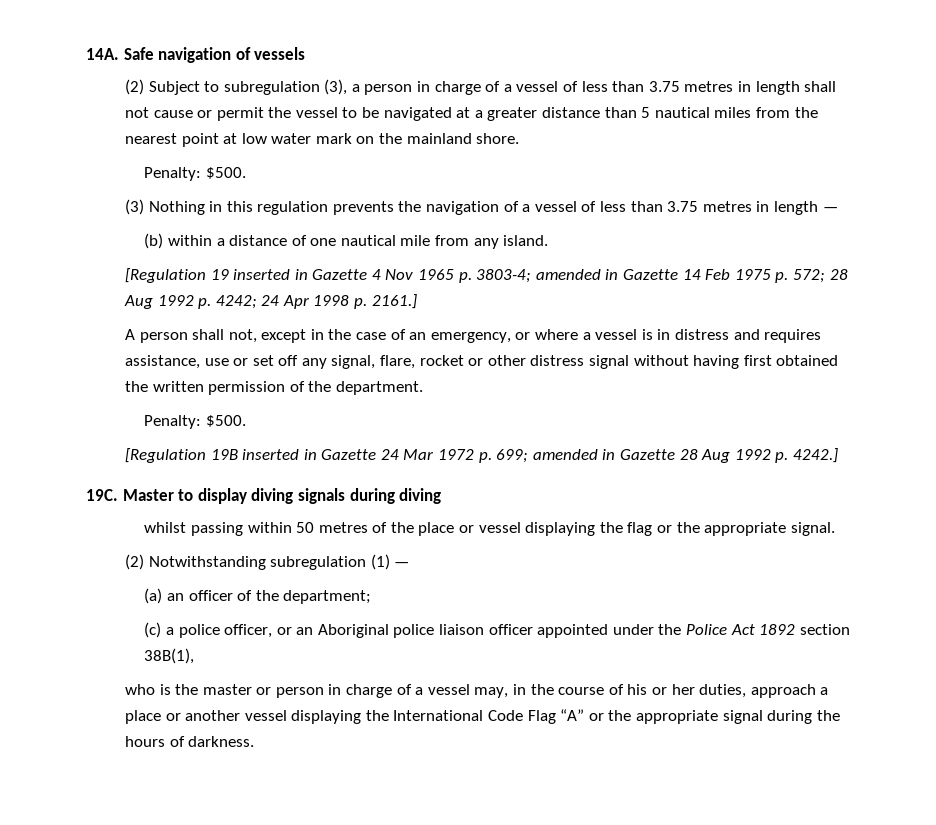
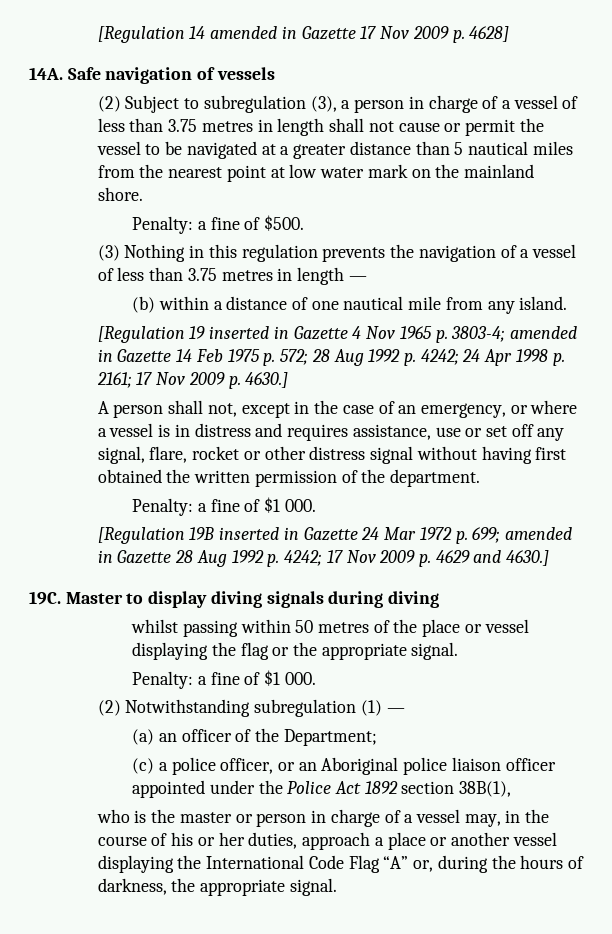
+ [Regulation 14 amended in Gazette 17 Nov 2009 p. 4628]
  (2) Subject to subregulation (3), a person in charge of a vessel of less than 3.75 metres in length shall not cause or permit the vessel to be navigated at a greater distance than 5 nautical miles from the nearest point at low water mark on the mainland shore.
- Penalty: $500.
+ Penalty: a fine of $500.
- [Regulation 19 inserted in Gazette 4 Nov 1965 p. 3803-4; amended in Gazette 14 Feb 1975 p. 572; 28 Aug 1992 p. 4242; 24 Apr 1998 p. 2161.]
+ [Regulation 19 inserted in Gazette 4 Nov 1965 p. 3803-4; amended in Gazette 14 Feb 1975 p. 572; 28 Aug 1992 p. 4242; 24 Apr 1998 p. 2161; 17 Nov 2009 p. 4630.]
  A person shall not, except in the case of an emergency, or where a vessel is in distress and requires assistance, use or set off any signal, flare, rocket or other distress signal without having first obtained the written permission of the department.
- Penalty: $500.
+ Penalty: a fine of $1 000.
- [Regulation 19B inserted in Gazette 24 Mar 1972 p. 699; amended in Gazette 28 Aug 1992 p. 4242.]
+ [Regulation 19B inserted in Gazette 24 Mar 1972 p. 699; amended in Gazette 28 Aug 1992 p. 4242; 17 Nov 2009 p. 4629 and 4630.]
  whilst passing within 50 metres of the place or vessel displaying the flag or the appropriate signal.
+ Penalty: a fine of $1 000.
- (a) an officer of the department;
+ (a) an officer of the Department;
- who is the master or person in charge of a vessel may, in the course of his or her duties, approach a place or another vessel displaying the International Code Flag “A” or the appropriate signal during the hours of darkness.
+ who is the master or person in charge of a vessel may, in the course of his or her duties, approach a place or another vessel displaying the International Code Flag “A” or, during the hours of darkness, the appropriate signal.

